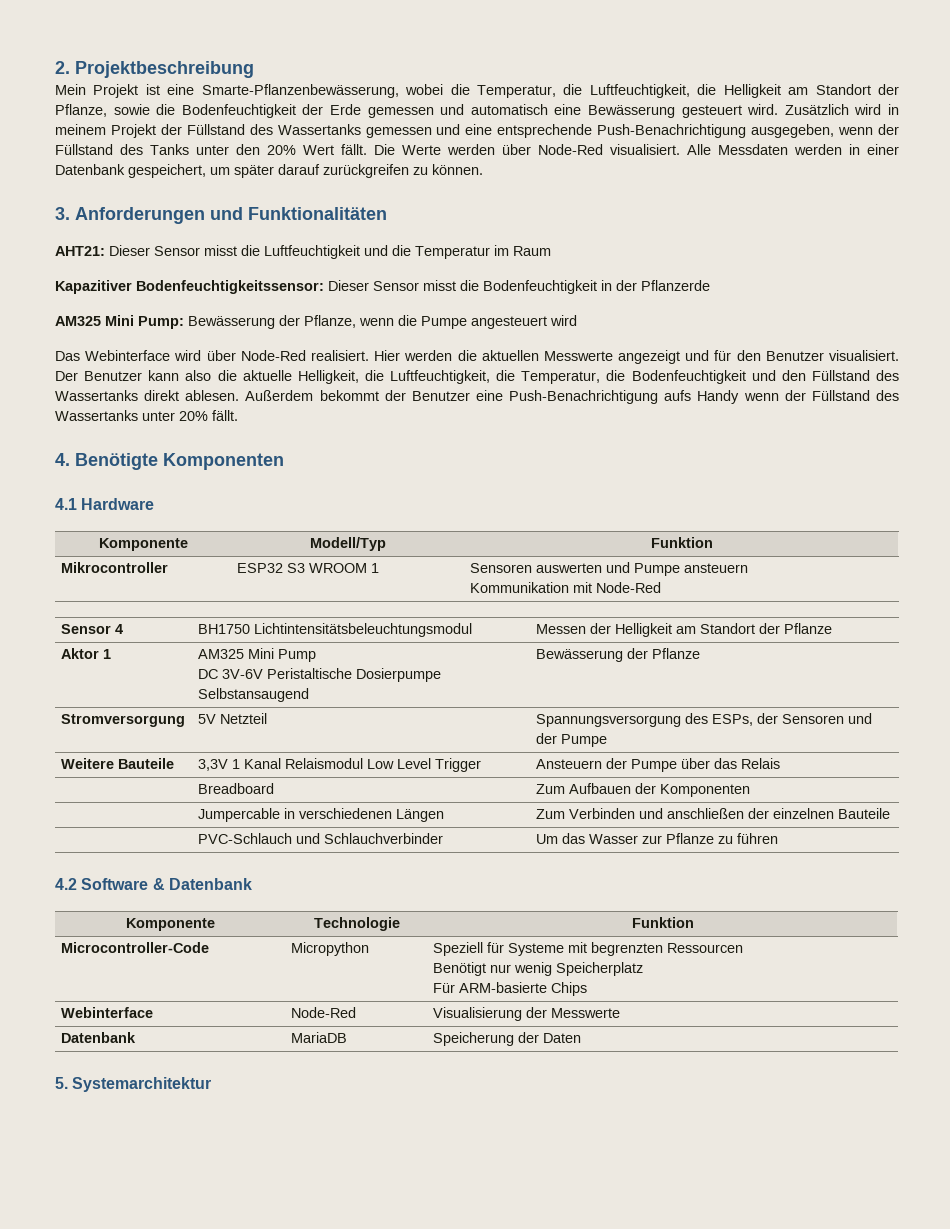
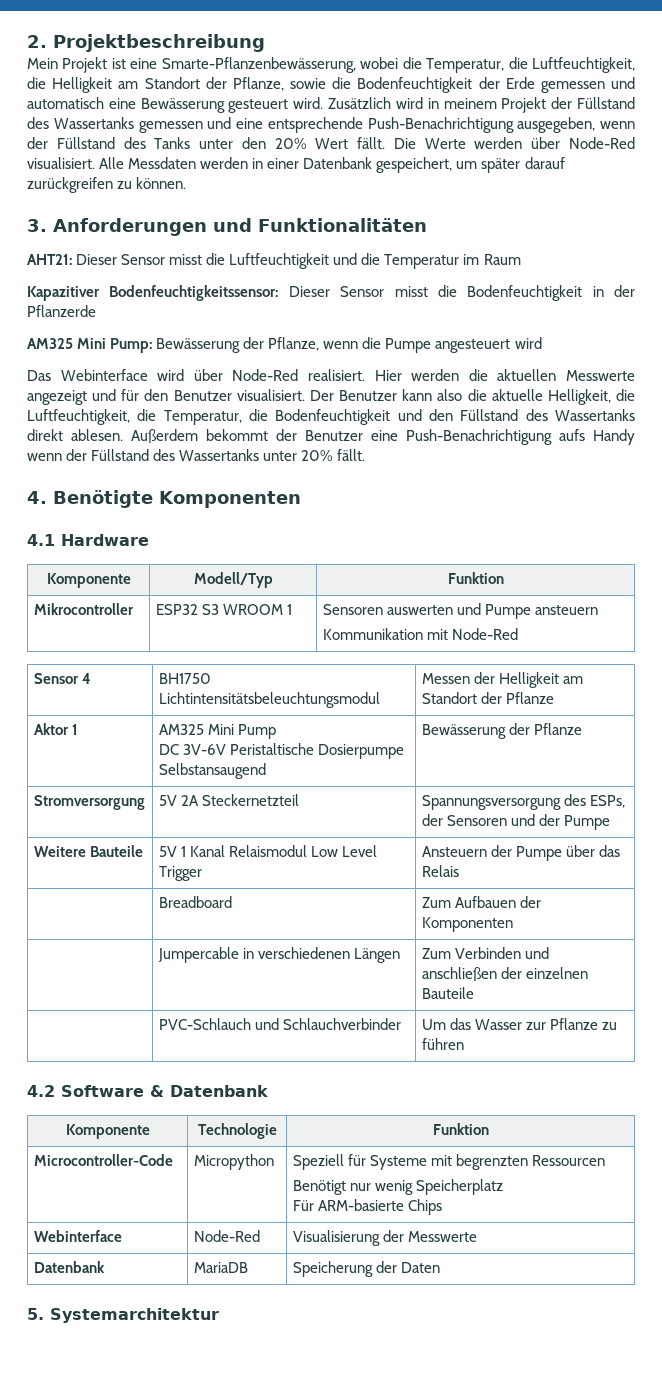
- Stromversorgung | 5V Netzteil | Spannungsversorgung des ESPs, der Sensoren und der Pumpe
+ Stromversorgung | 5V 2A Steckernetzteil | Spannungsversorgung des ESPs, der Sensoren und der Pumpe
- Weitere Bauteile | 3,3V 1 Kanal Relaismodul Low Level Trigger | Ansteuern der Pumpe über das Relais
+ Weitere Bauteile | 5V 1 Kanal Relaismodul Low Level Trigger | Ansteuern der Pumpe über das Relais

